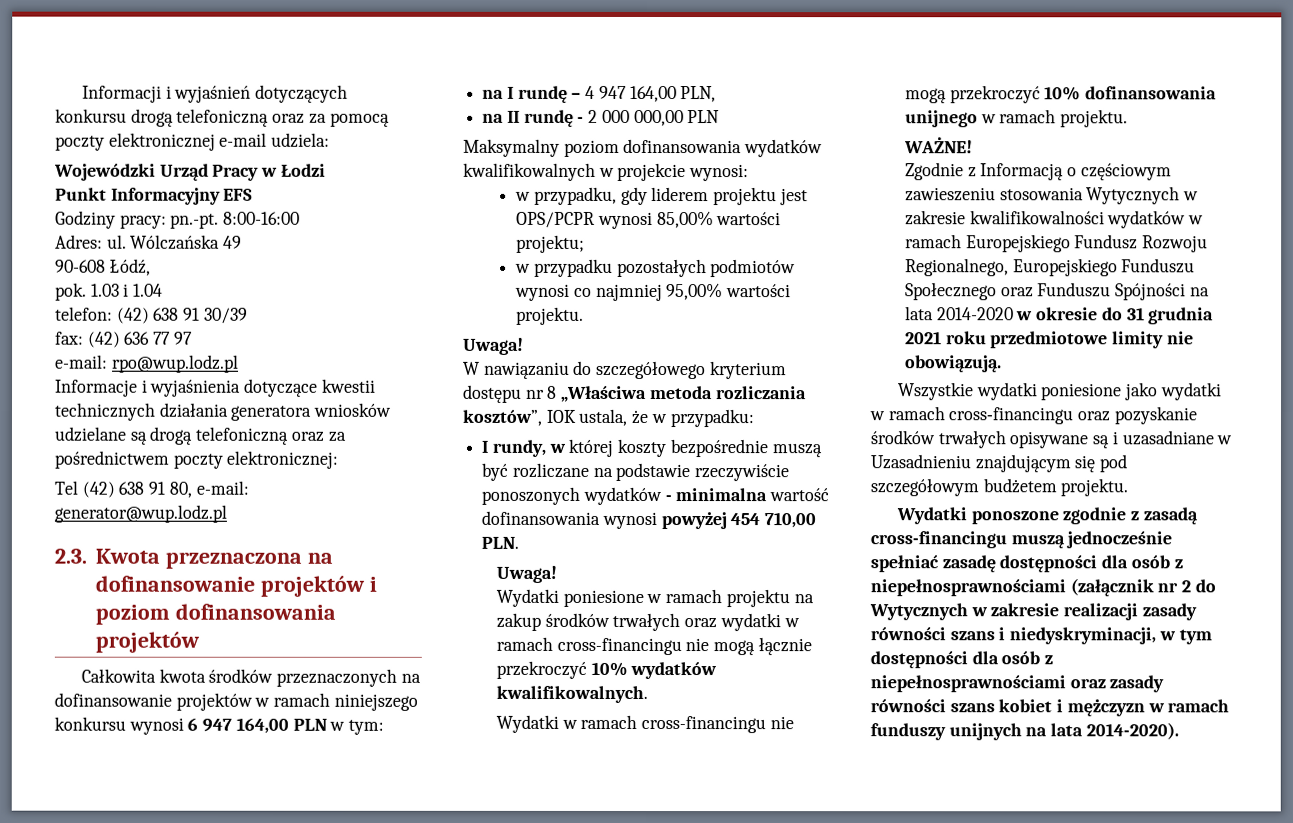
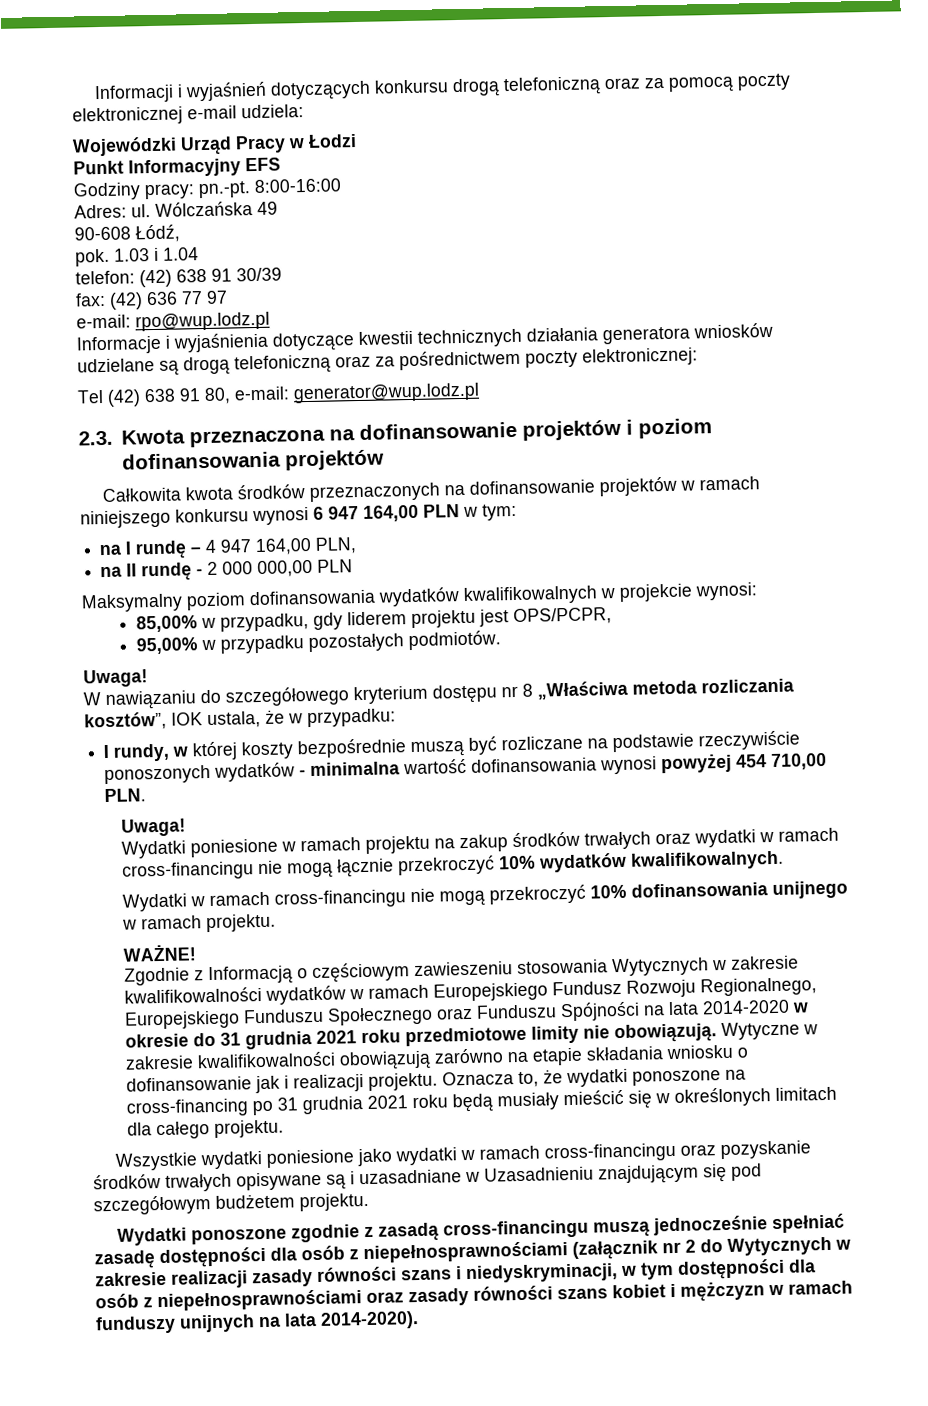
- w przypadku, gdy liderem projektu jest OPS/PCPR wynosi 85,00% wartości projektu;
- w przypadku pozostałych podmiotów wynosi co najmniej 95,00% wartości projektu.
+ 85,00% w przypadku, gdy liderem projektu jest OPS/PCPR,
+ 95,00% w przypadku pozostałych podmiotów.
+ Wytyczne w zakresie kwalifikowalności obowiązują zarówno na etapie składania wniosku o dofinansowanie jak i realizacji projektu. Oznacza to, że wydatki ponoszone na cross-financing po 31 grudnia 2021 roku będą musiały mieścić się w określonych limitach dla całego projektu.

